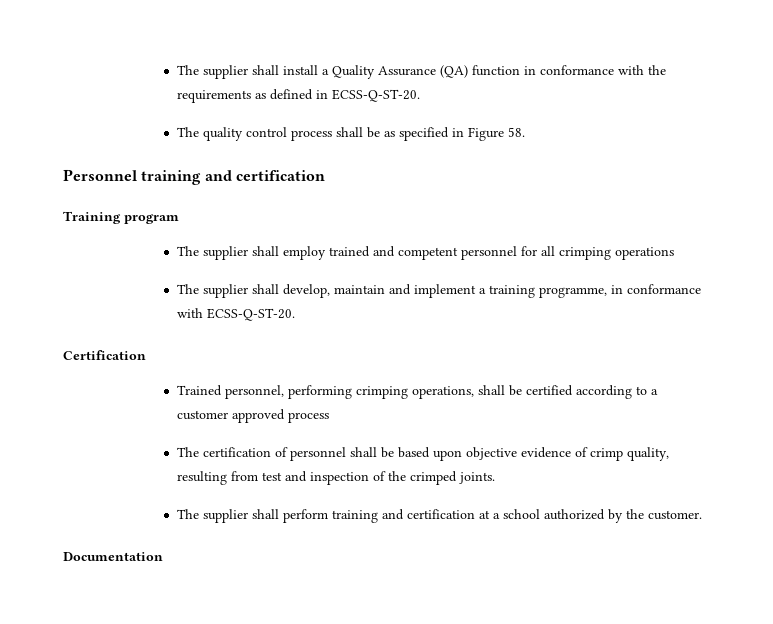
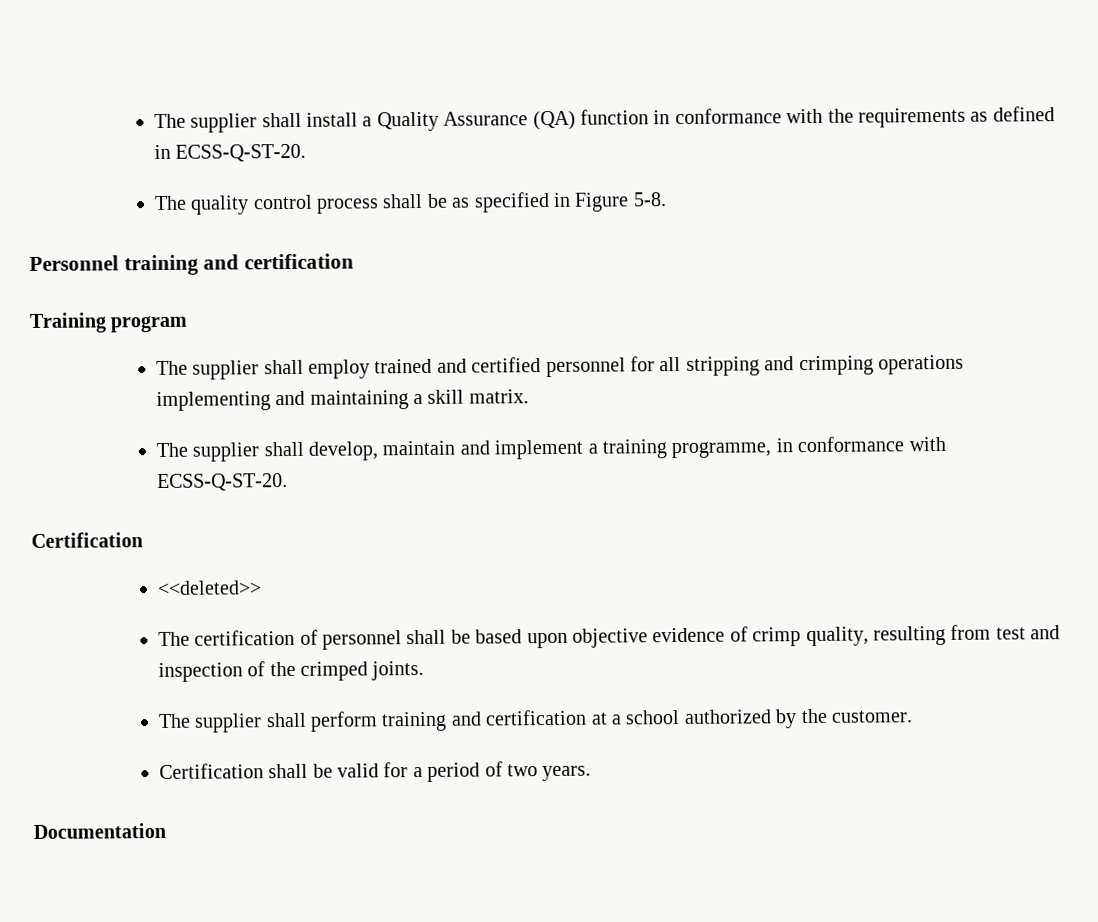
- The quality control process shall be as specified in Figure 58.
+ The quality control process shall be as specified in Figure 5-8.
- The supplier shall employ trained and competent personnel for all crimping operations
+ The supplier shall employ trained and certified personnel for all stripping and crimping operations implementing and maintaining a skill matrix.
- Trained personnel, performing crimping operations, shall be certified according to a customer approved process
+ <<deleted>>
+ Certification shall be valid for a period of two years.

